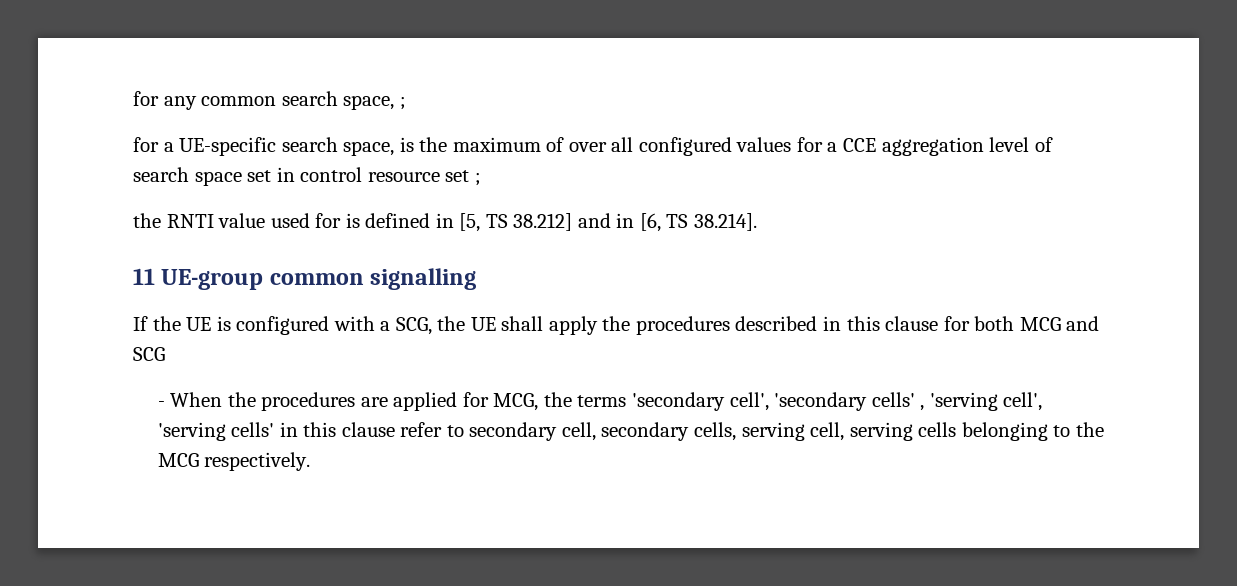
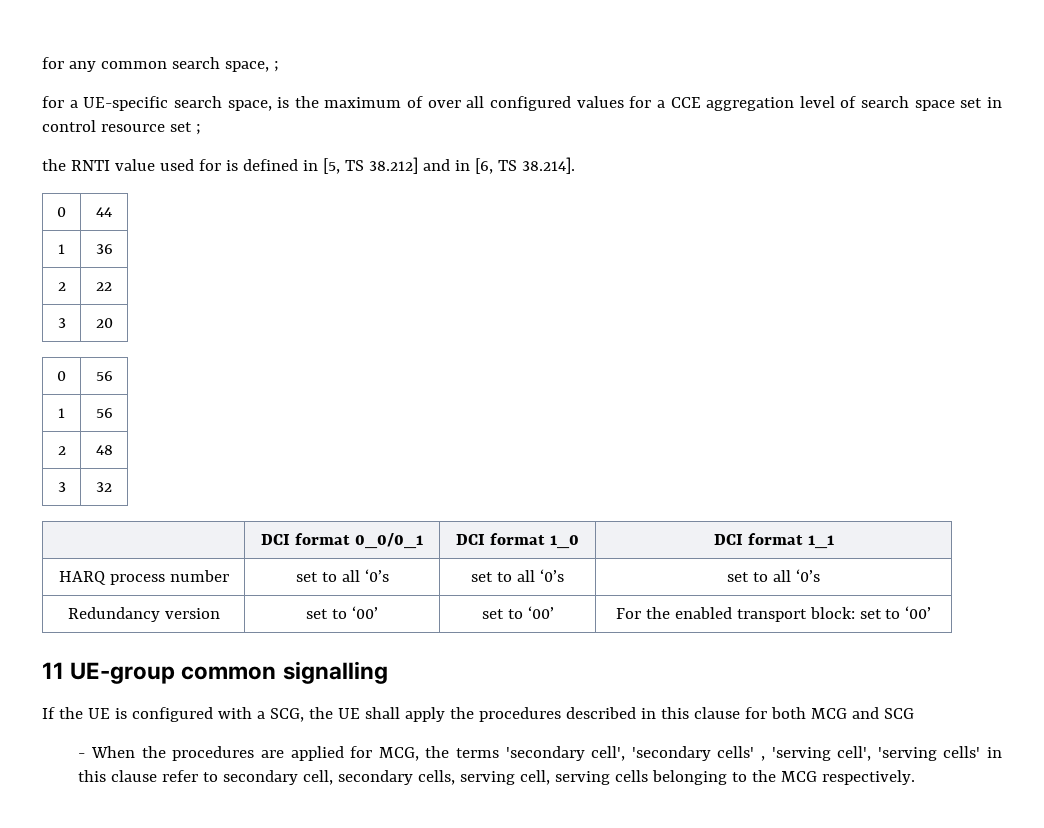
+ 0 | 44
+ 1 | 36
+ 2 | 22
+ 3 | 20
+ 0 | 56
+ 1 | 56
+ 2 | 48
+ 3 | 32
+ | DCI format 0_0/0_1 | DCI format 1_0 | DCI format 1_1
+ HARQ process number | set to all ‘0’s | set to all ‘0’s | set to all ‘0’s
+ Redundancy version | set to ‘00’ | set to ‘00’ | For the enabled transport block: set to ‘00’

